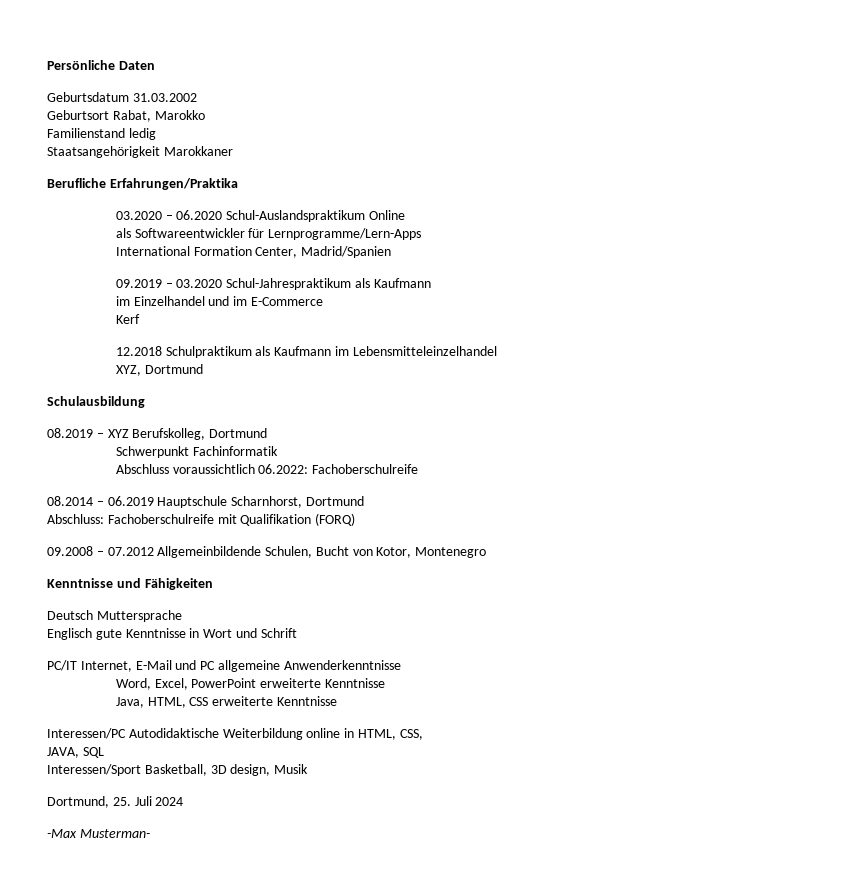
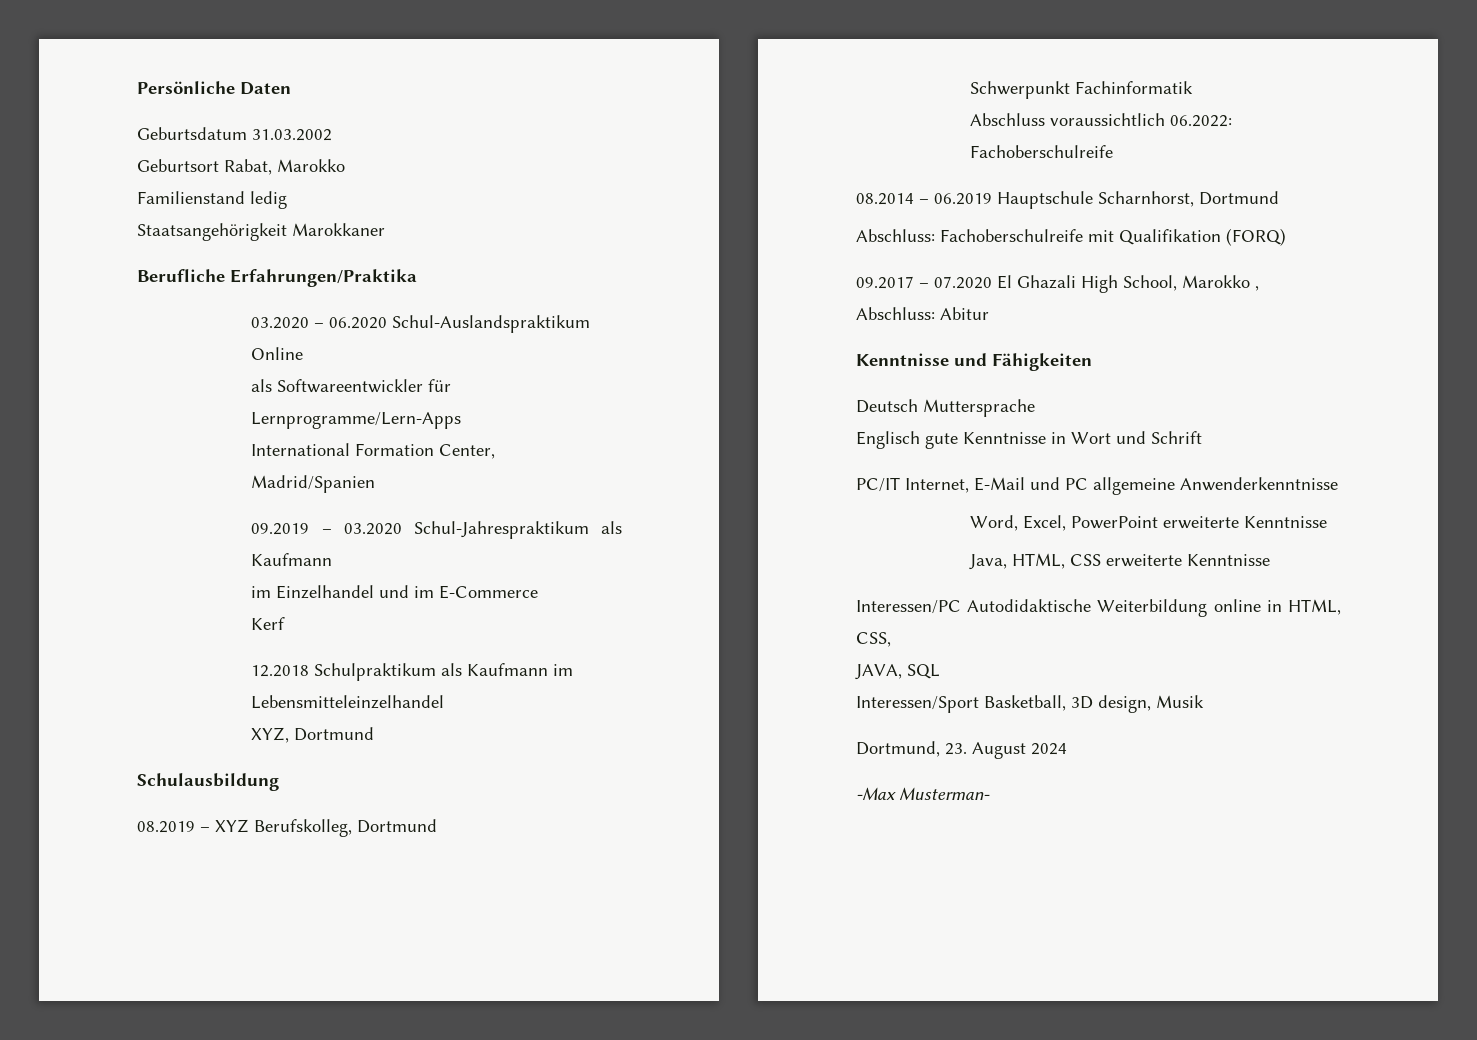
- 09.2008 – 07.2012 Allgemeinbildende Schulen, Bucht von Kotor, Montenegro
+ 09.2017 – 07.2020 El Ghazali High School, Marokko , Abschluss: Abitur
- Dortmund, 25. Juli 2024
+ Dortmund, 23. August 2024

